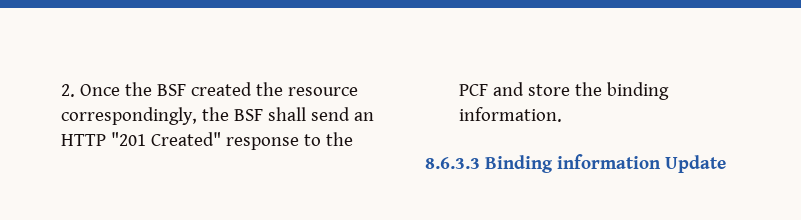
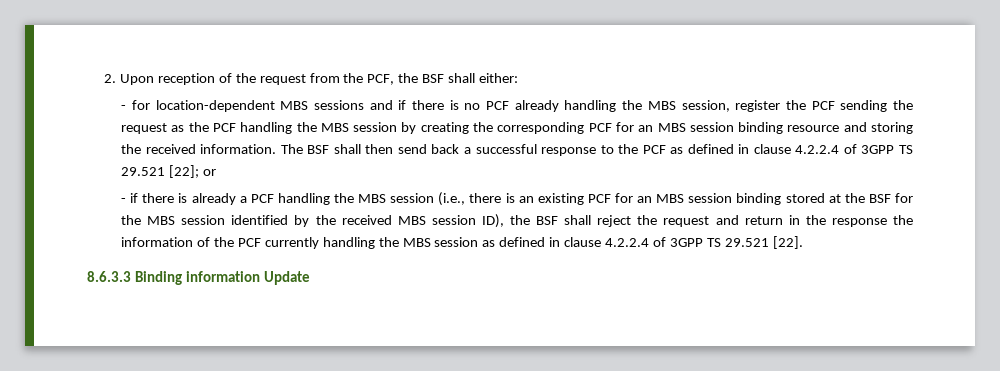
- 2. Once the BSF created the resource correspondingly, the BSF shall send an HTTP "201 Created" response to the PCF and store the binding information.
+ 2. Upon reception of the request from the PCF, the BSF shall either:
+ - for location-dependent MBS sessions and if there is no PCF already handling the MBS session, register the PCF sending the request as the PCF handling the MBS session by creating the corresponding PCF for an MBS session binding resource and storing the received information. The BSF shall then send back a successful response to the PCF as defined in clause 4.2.2.4 of 3GPP TS 29.521 [22]; or
+ - if there is already a PCF handling the MBS session (i.e., there is an existing PCF for an MBS session binding stored at the BSF for the MBS session identified by the received MBS session ID), the BSF shall reject the request and return in the response the information of the PCF currently handling the MBS session as defined in clause 4.2.2.4 of 3GPP TS 29.521 [22].

